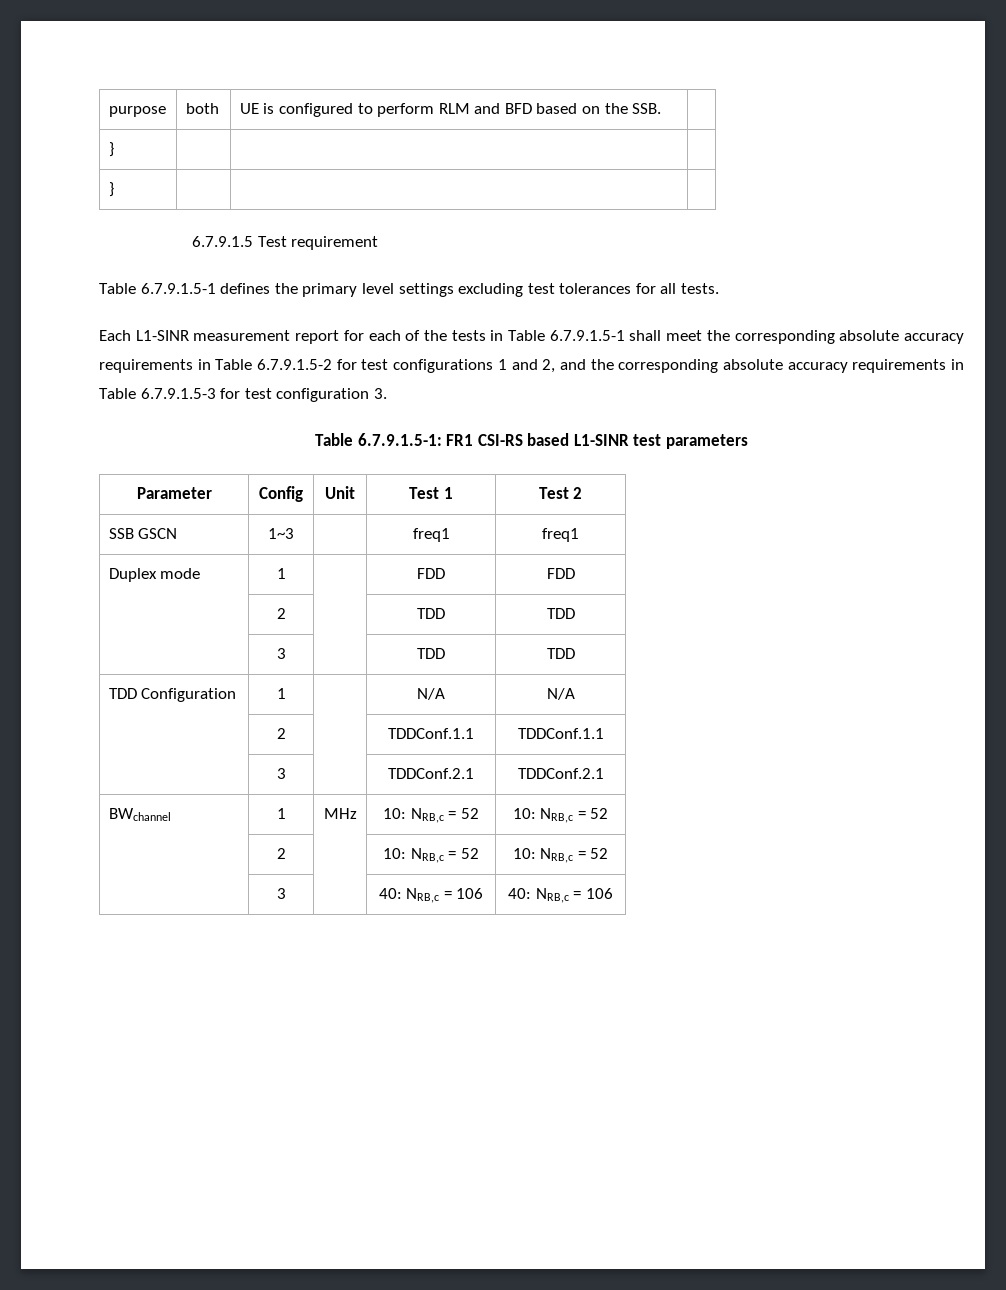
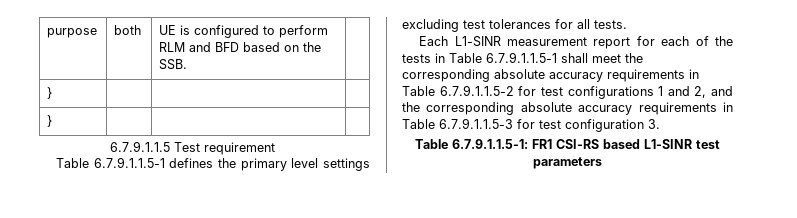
- 6.7.9.1.5 Test requirement
+ 6.7.9.1.1.5 Test requirement
- Table 6.7.9.1.5-1 defines the primary level settings excluding test tolerances for all tests.
+ Table 6.7.9.1.1.5-1 defines the primary level settings excluding test tolerances for all tests.
- Each L1-SINR measurement report for each of the tests in Table 6.7.9.1.5-1 shall meet the corresponding absolute accuracy requirements in Table 6.7.9.1.5-2 for test configurations 1 and 2, and the corresponding absolute accuracy requirements in Table 6.7.9.1.5-3 for test configuration 3.
+ Each L1-SINR measurement report for each of the tests in Table 6.7.9.1.1.5-1 shall meet the corresponding absolute accuracy requirements in Table 6.7.9.1.1.5-2 for test configurations 1 and 2, and the corresponding absolute accuracy requirements in Table 6.7.9.1.1.5-3 for test configuration 3.
- Table 6.7.9.1.5-1: FR1 CSI-RS based L1-SINR test parameters
+ Table 6.7.9.1.1.5-1: FR1 CSI-RS based L1-SINR test parameters
- Parameter | Config | Unit | Test 1 | Test 2
- SSB GSCN | 1~3 | | freq1 | freq1
- Duplex mode | 1 | | FDD | FDD
- | 2 | | TDD | TDD
- | 3 | | TDD | TDD
- TDD Configuration | 1 | | N/A | N/A
- | 2 | | TDDConf.1.1 | TDDConf.1.1
- | 3 | | TDDConf.2.1 | TDDConf.2.1
- BWchannel | 1 | MHz | 10: NRB,c = 52 | 10: NRB,c = 52
- | 2 | | 10: NRB,c = 52 | 10: NRB,c = 52
- | 3 | | 40: NRB,c = 106 | 40: NRB,c = 106

